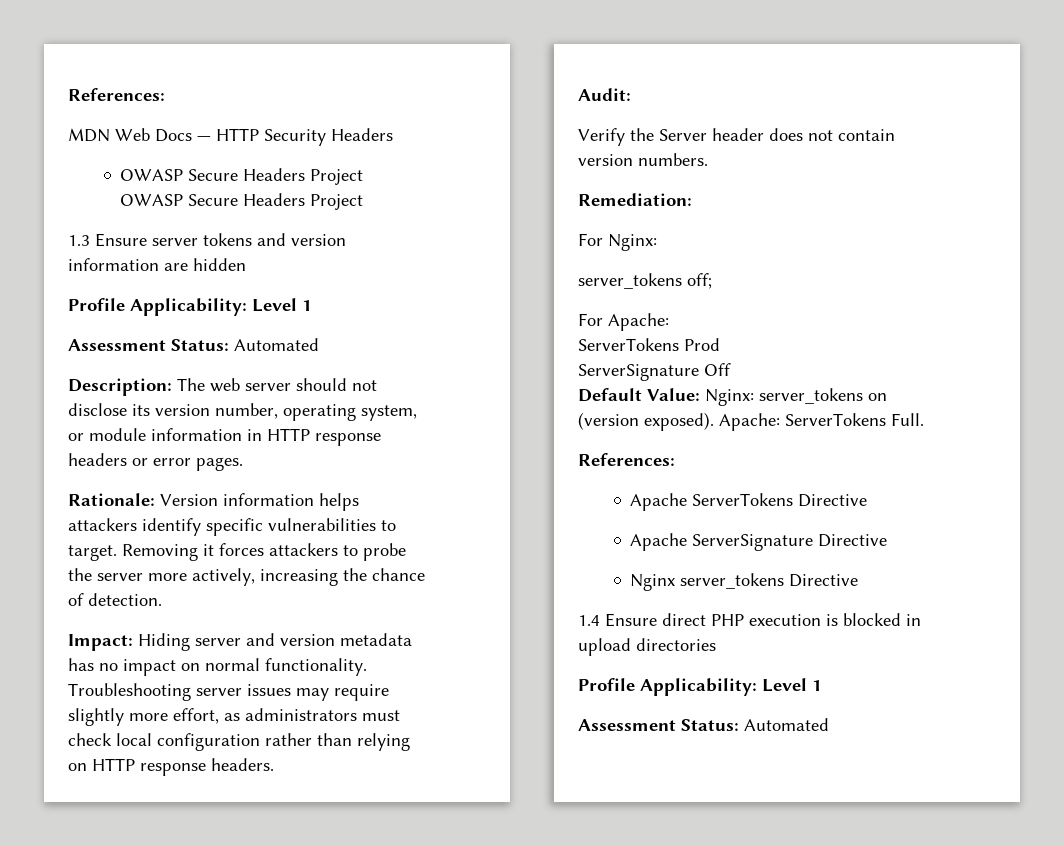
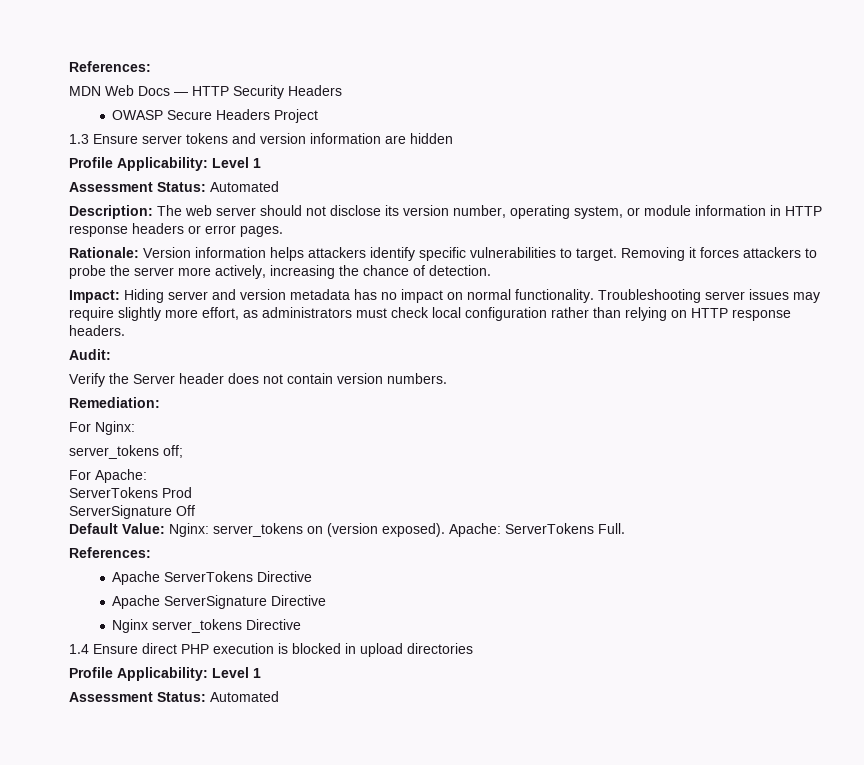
- OWASP Secure Headers Project OWASP Secure Headers Project
+ OWASP Secure Headers Project

